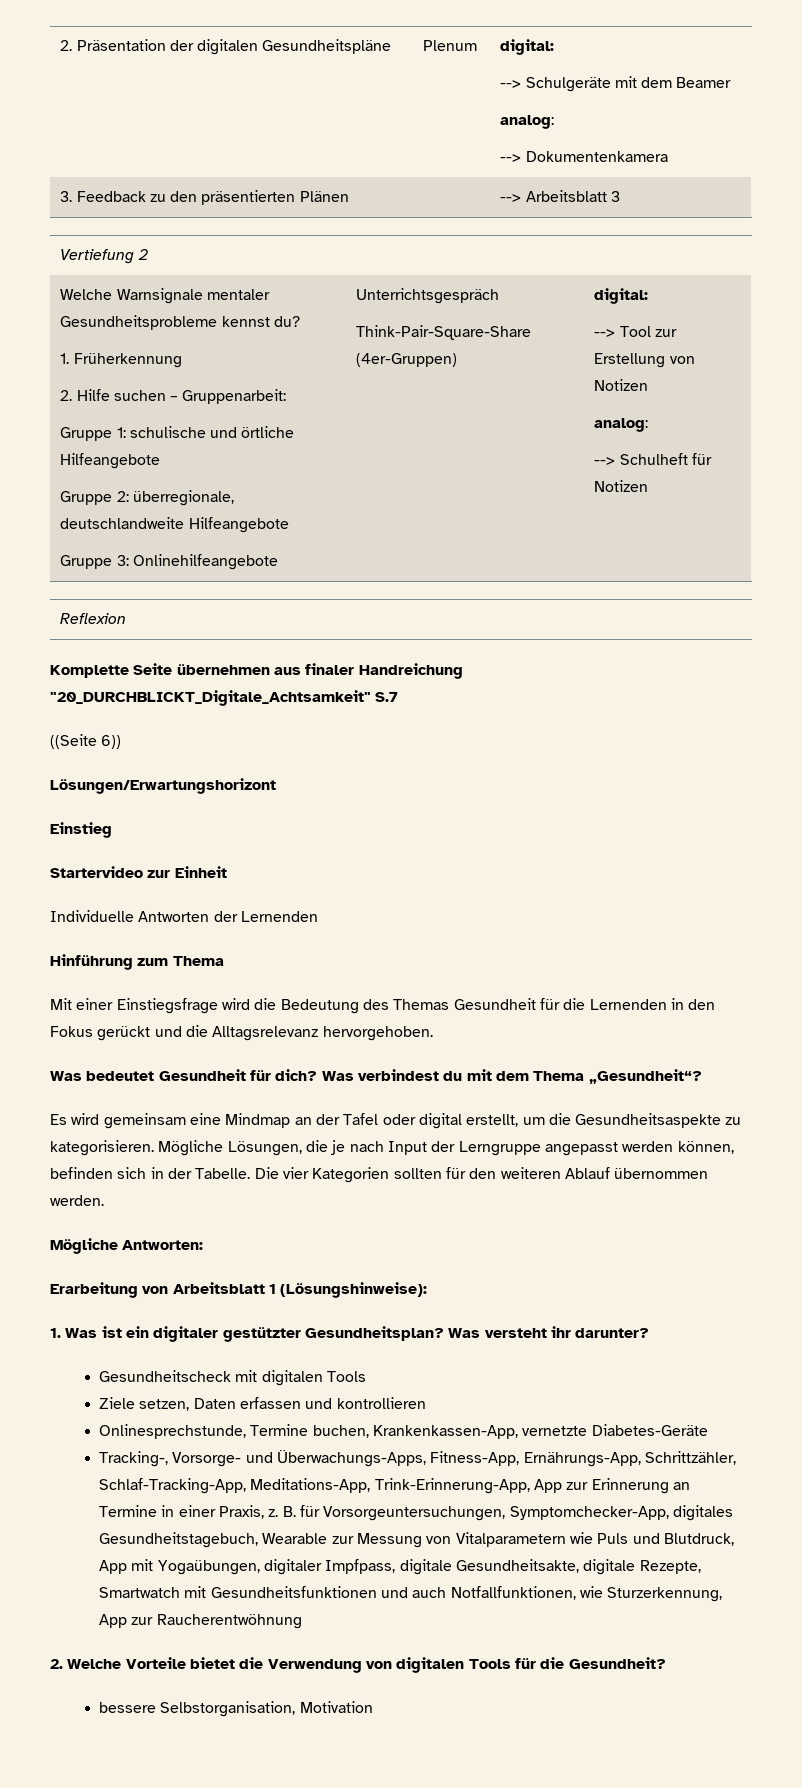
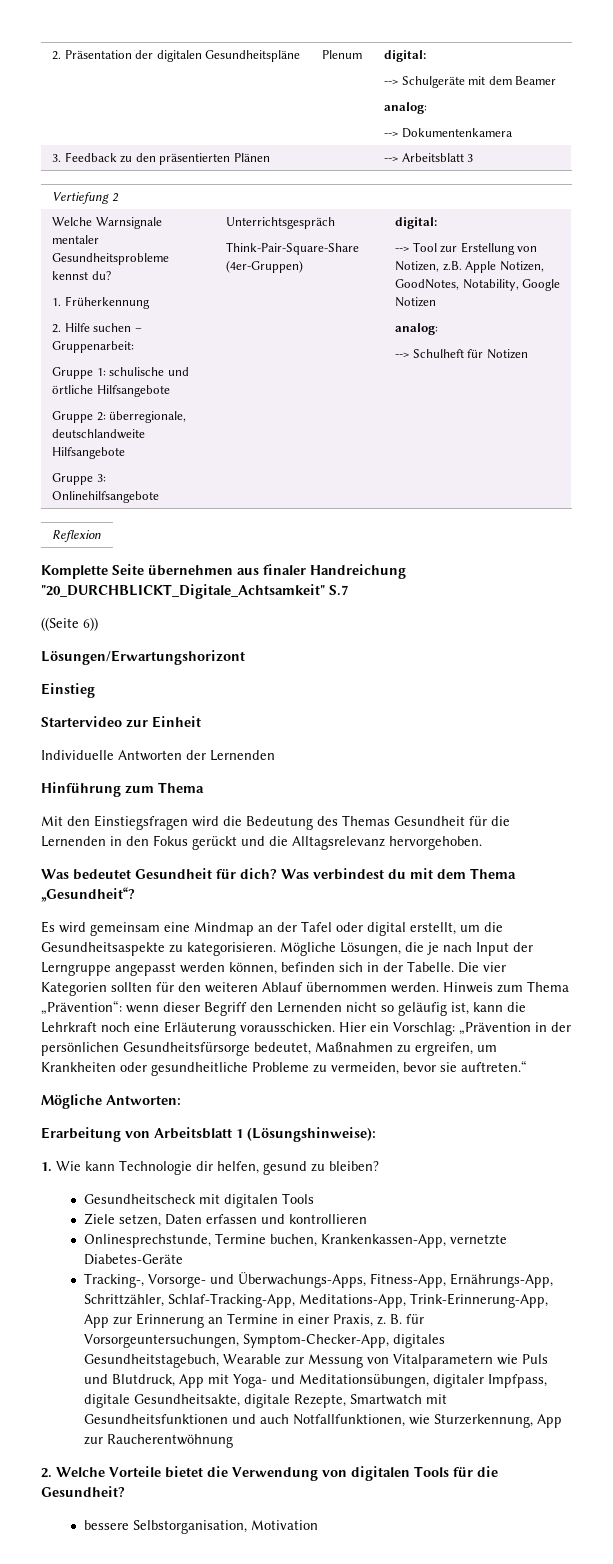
- Gruppe 1: schulische und örtliche Hilfeangebote
+ Gruppe 1: schulische und örtliche Hilfsangebote
- Gruppe 2: überregionale, deutschlandweite Hilfeangebote
+ Gruppe 2: überregionale, deutschlandweite Hilfsangebote
- Gruppe 3: Onlinehilfeangebote
+ Gruppe 3: Onlinehilfsangebote
- --> Tool zur Erstellung von Notizen
+ --> Tool zur Erstellung von Notizen, z.B. Apple Notizen, GoodNotes, Notability, Google Notizen
- Mit einer Einstiegsfrage wird die Bedeutung des Themas Gesundheit für die Lernenden in den Fokus gerückt und die Alltagsrelevanz hervorgehoben.
+ Mit den Einstiegsfragen wird die Bedeutung des Themas Gesundheit für die Lernenden in den Fokus gerückt und die Alltagsrelevanz hervorgehoben.
+ Hinweis zum Thema „Prävention“: wenn dieser Begriff den Lernenden nicht so geläufig ist, kann die Lehrkraft noch eine Erläuterung vorausschicken. Hier ein Vorschlag: „Prävention in der persönlichen Gesundheitsfürsorge bedeutet, Maßnahmen zu ergreifen, um Krankheiten oder gesundheitliche Probleme zu vermeiden, bevor sie auftreten.“
- 1. Was ist ein digitaler gestützter Gesundheitsplan? Was versteht ihr darunter?
+ 1. Wie kann Technologie dir helfen, gesund zu bleiben?
- B. für Vorsorgeuntersuchungen, Symptomchecker-App, digitales Gesundheitstagebuch, Wearable zur Messung von Vitalparametern wie Puls und Blutdruck, App mit Yogaübungen, digitaler Impfpass, digitale Gesundheitsakte, digitale Rezepte, Smartwatch mit Gesundheitsfunktionen und auch Notfallfunktionen, wie Sturzerkennung, App zur Raucherentwöhnung
+ B. für Vorsorgeuntersuchungen, Symptom-Checker-App, digitales Gesundheitstagebuch, Wearable zur Messung von Vitalparametern wie Puls und Blutdruck, App mit Yoga- und Meditationsübungen, digitaler Impfpass, digitale Gesundheitsakte, digitale Rezepte, Smartwatch mit Gesundheitsfunktionen und auch Notfallfunktionen, wie Sturzerkennung, App zur Raucherentwöhnung

